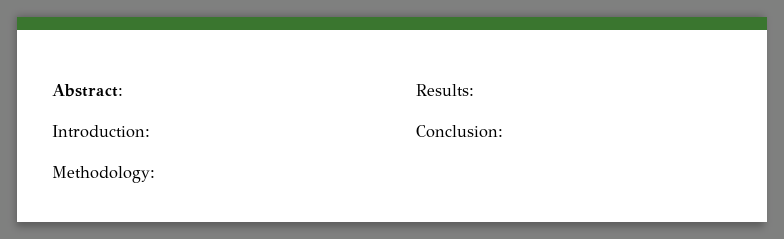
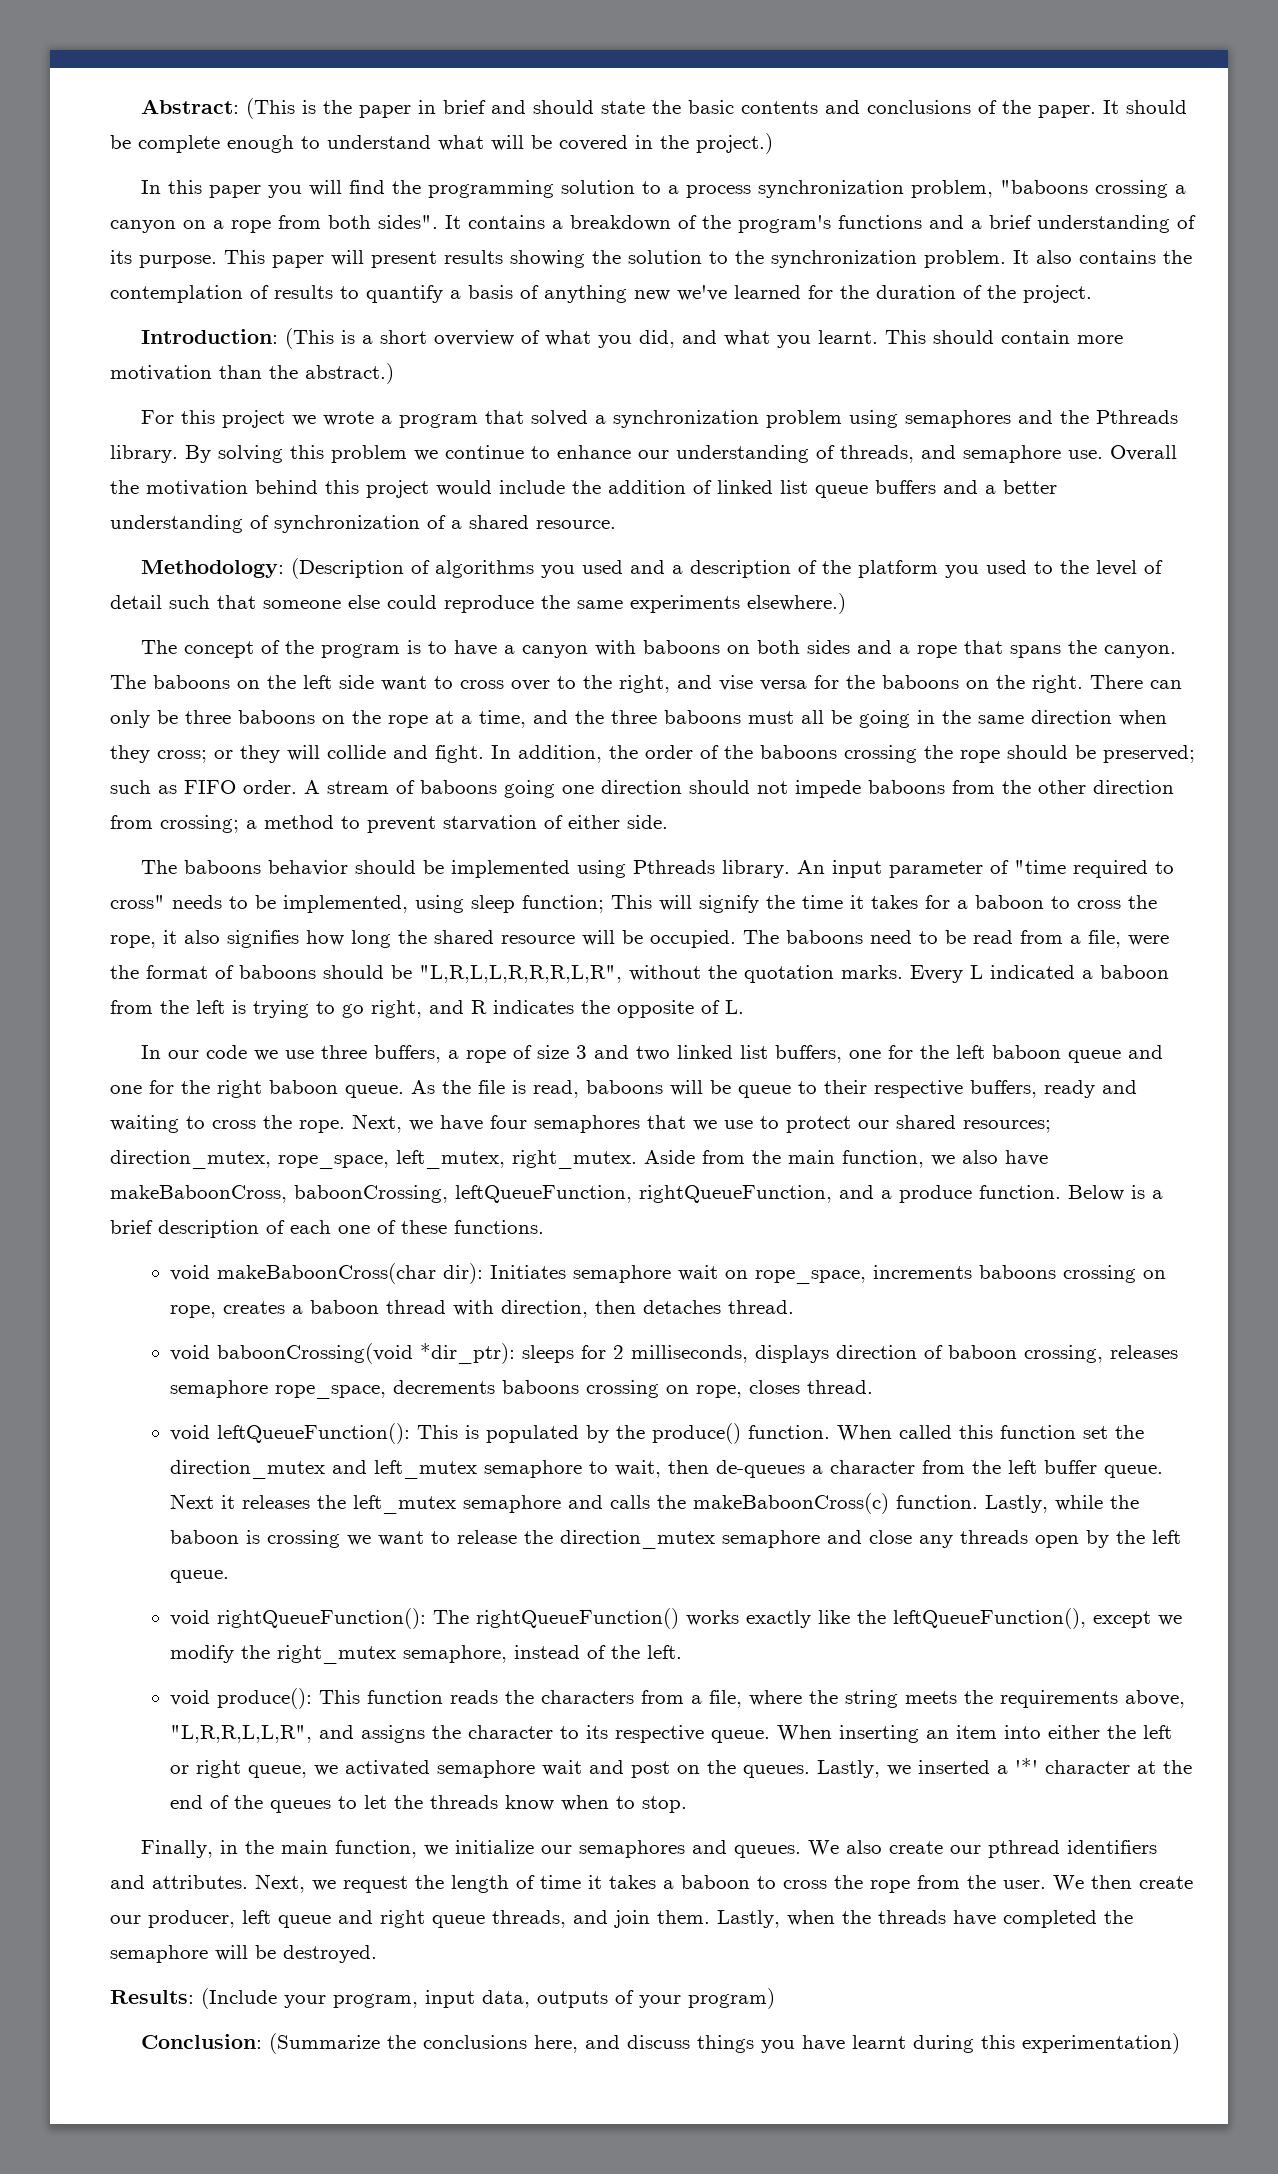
- Abstract:
- Introduction:
- Methodology:
- Results:
- Conclusion:
+ Abstract: (This is the paper in brief and should state the basic contents and conclusions of the paper. It should be complete enough to understand what will be covered in the project.)
+ In this paper you will find the programming solution to a process synchronization problem, "baboons crossing a canyon on a rope from both sides". It contains a breakdown of the program's functions and a brief understanding of its purpose. This paper will present results showing the solution to the synchronization problem. It also contains the contemplation of results to quantify a basis of anything new we've learned for the duration of the project.
+ Introduction: (This is a short overview of what you did, and what you learnt. This should contain more motivation than the abstract.)
+ For this project we wrote a program that solved a synchronization problem using semaphores and the Pthreads library. By solving this problem we continue to enhance our understanding of threads, and semaphore use. Overall the motivation behind this project would include the addition of linked list queue buffers and a better understanding of synchronization of a shared resource.
+ Methodology: (Description of algorithms you used and a description of the platform you used to the level of detail such that someone else could reproduce the same experiments elsewhere.)
+ The concept of the program is to have a canyon with baboons on both sides and a rope that spans the canyon. The baboons on the left side want to cross over to the right, and vise versa for the baboons on the right. There can only be three baboons on the rope at a time, and the three baboons must all be going in the same direction when they cross; or they will collide and fight. In addition, the order of the baboons crossing the rope should be preserved; such as FIFO order. A stream of baboons going one direction should not impede baboons from the other direction from crossing; a method to prevent starvation of either side.
+ The baboons behavior should be implemented using Pthreads library. An input parameter of "time required to cross" needs to be implemented, using sleep function; This will signify the time it takes for a baboon to cross the rope, it also signifies how long the shared resource will be occupied. The baboons need to be read from a file, were the format of baboons should be "L,R,L,L,R,R,R,L,R", without the quotation marks. Every L indicated a baboon from the left is trying to go right, and R indicates the opposite of L.
+ In our code we use three buffers, a rope of size 3 and two linked list buffers, one for the left baboon queue and one for the right baboon queue. As the file is read, baboons will be queue to their respective buffers, ready and waiting to cross the rope. Next, we have four semaphores that we use to protect our shared resources; direction_mutex, rope_space, left_mutex, right_mutex. Aside from the main function, we also have makeBaboonCross, baboonCrossing, leftQueueFunction, rightQueueFunction, and a produce function. Below is a brief description of each one of these functions.
+ void makeBaboonCross(char dir): Initiates semaphore wait on rope_space, increments baboons crossing on rope, creates a baboon thread with direction, then detaches thread.
+ void baboonCrossing(void *dir_ptr): sleeps for 2 milliseconds, displays direction of baboon crossing, releases semaphore rope_space, decrements baboons crossing on rope, closes thread.
+ void leftQueueFunction(): This is populated by the produce() function. When called this function set the direction_mutex and left_mutex semaphore to wait, then de-queues a character from the left buffer queue. Next it releases the left_mutex semaphore and calls the makeBaboonCross(c) function. Lastly, while the baboon is crossing we want to release the direction_mutex semaphore and close any threads open by the left queue.
+ void rightQueueFunction(): The rightQueueFunction() works exactly like the leftQueueFunction(), except we modify the right_mutex semaphore, instead of the left.
+ void produce(): This function reads the characters from a file, where the string meets the requirements above, "L,R,R,L,L,R", and assigns the character to its respective queue. When inserting an item into either the left or right queue, we activated semaphore wait and post on the queues. Lastly, we inserted a '*' character at the end of the queues to let the threads know when to stop.
+ Finally, in the main function, we initialize our semaphores and queues. We also create our pthread identifiers and attributes. Next, we request the length of time it takes a baboon to cross the rope from the user. We then create our producer, left queue and right queue threads, and join them. Lastly, when the threads have completed the semaphore will be destroyed.
+ Results: (Include your program, input data, outputs of your program)
+ Conclusion: (Summarize the conclusions here, and discuss things you have learnt during this experimentation)

